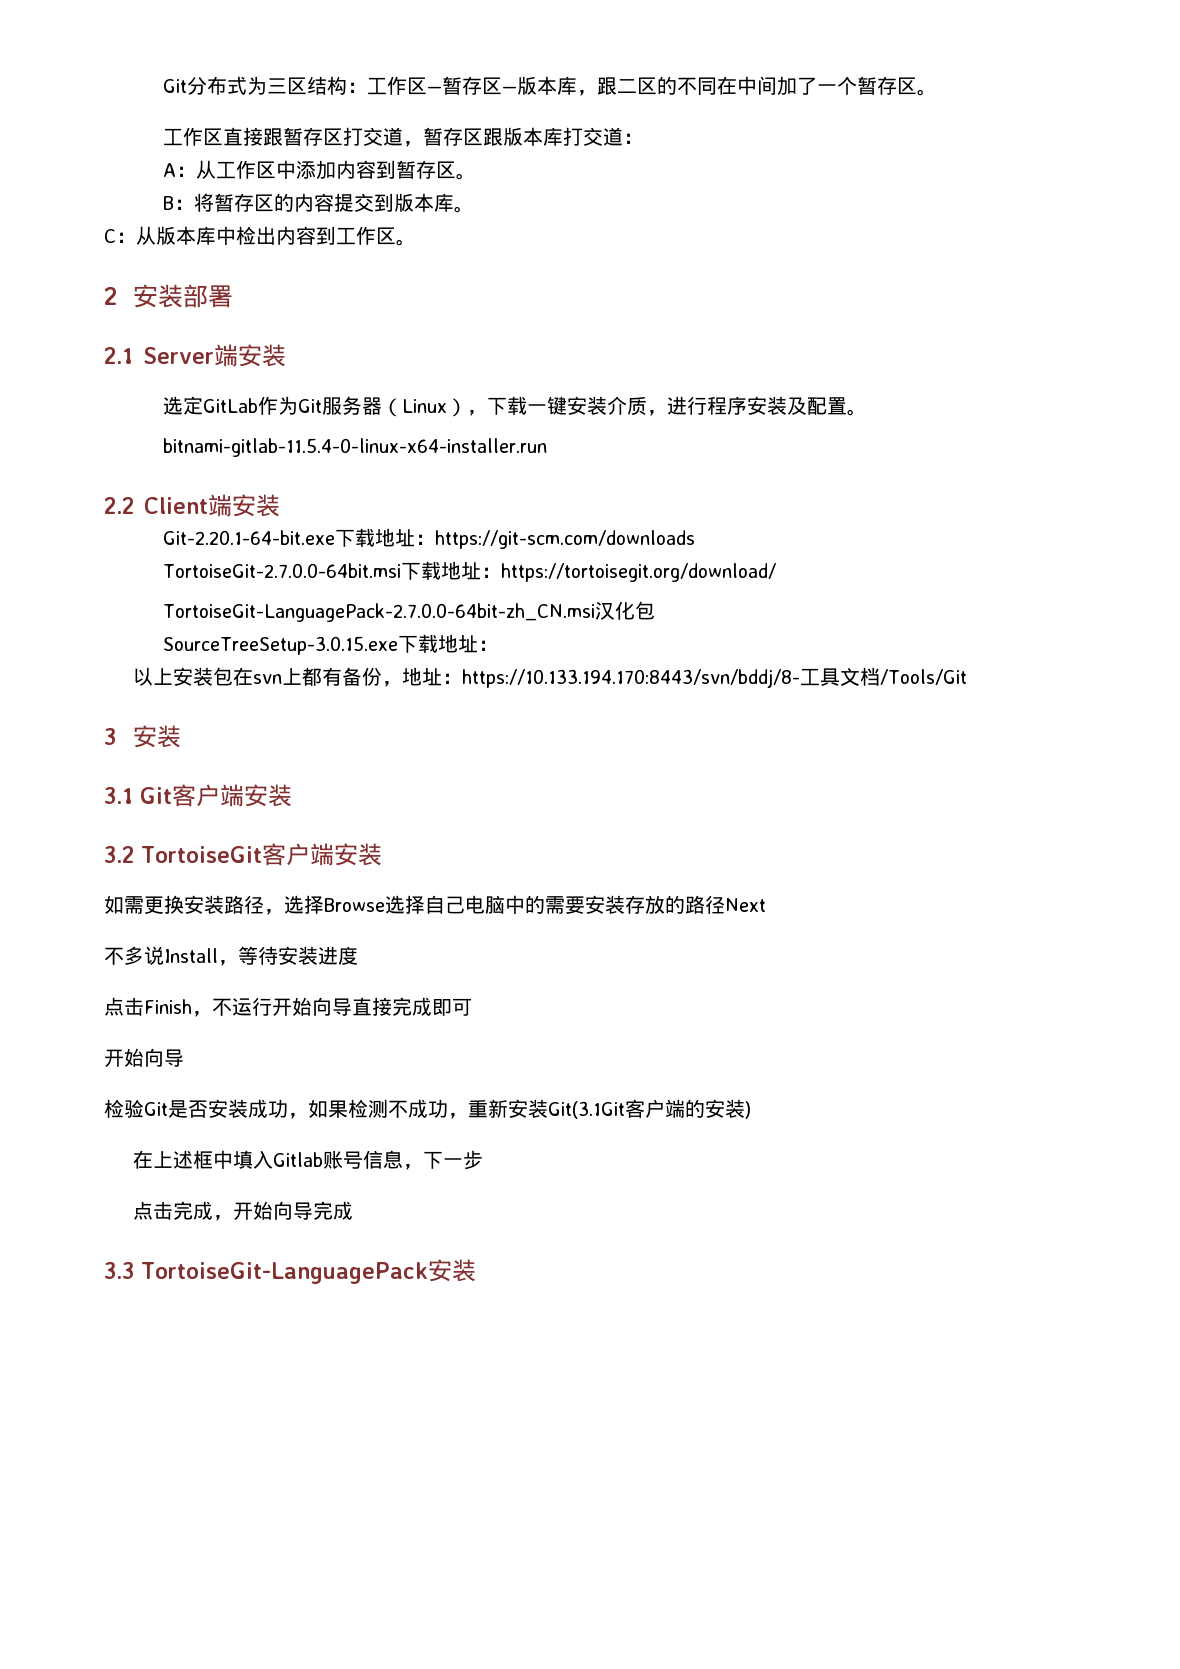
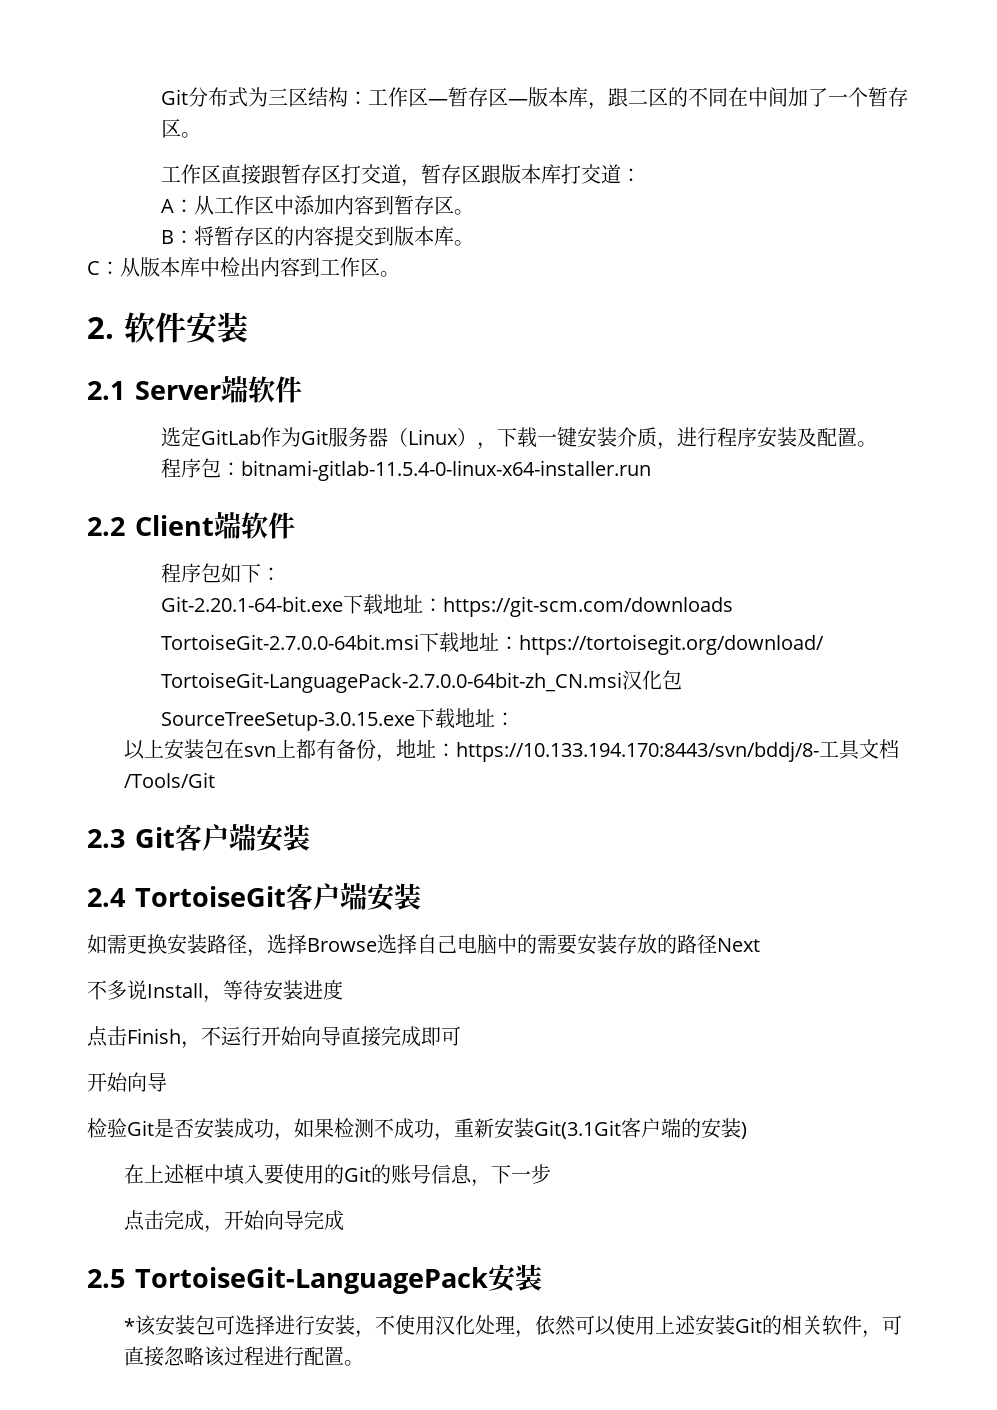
- 2安装部署
+ 2.软件安装
- 2.1 Server端安装
+ 2.1 Server端软件
- bitnami-gitlab-11.5.4-0-linux-x64-installer.run
+ 程序包：bitnami-gitlab-11.5.4-0-linux-x64-installer.run
- 2.2 Client端安装
+ 2.2 Client端软件
+ 程序包如下：
- 3安装
- 3.1 Git客户端安装
+ 2.3 Git客户端安装
- 3.2 TortoiseGit客户端安装
+ 2.4 TortoiseGit客户端安装
- 在上述框中填入Gitlab账号信息，下一步
+ 在上述框中填入要使用的Git的账号信息，下一步
- 3.3 TortoiseGit-LanguagePack安装
+ 2.5 TortoiseGit-LanguagePack安装
+ *该安装包可选择进行安装，不使用汉化处理，依然可以使用上述安装Git的相关软件，可直接忽略该过程进行配置。

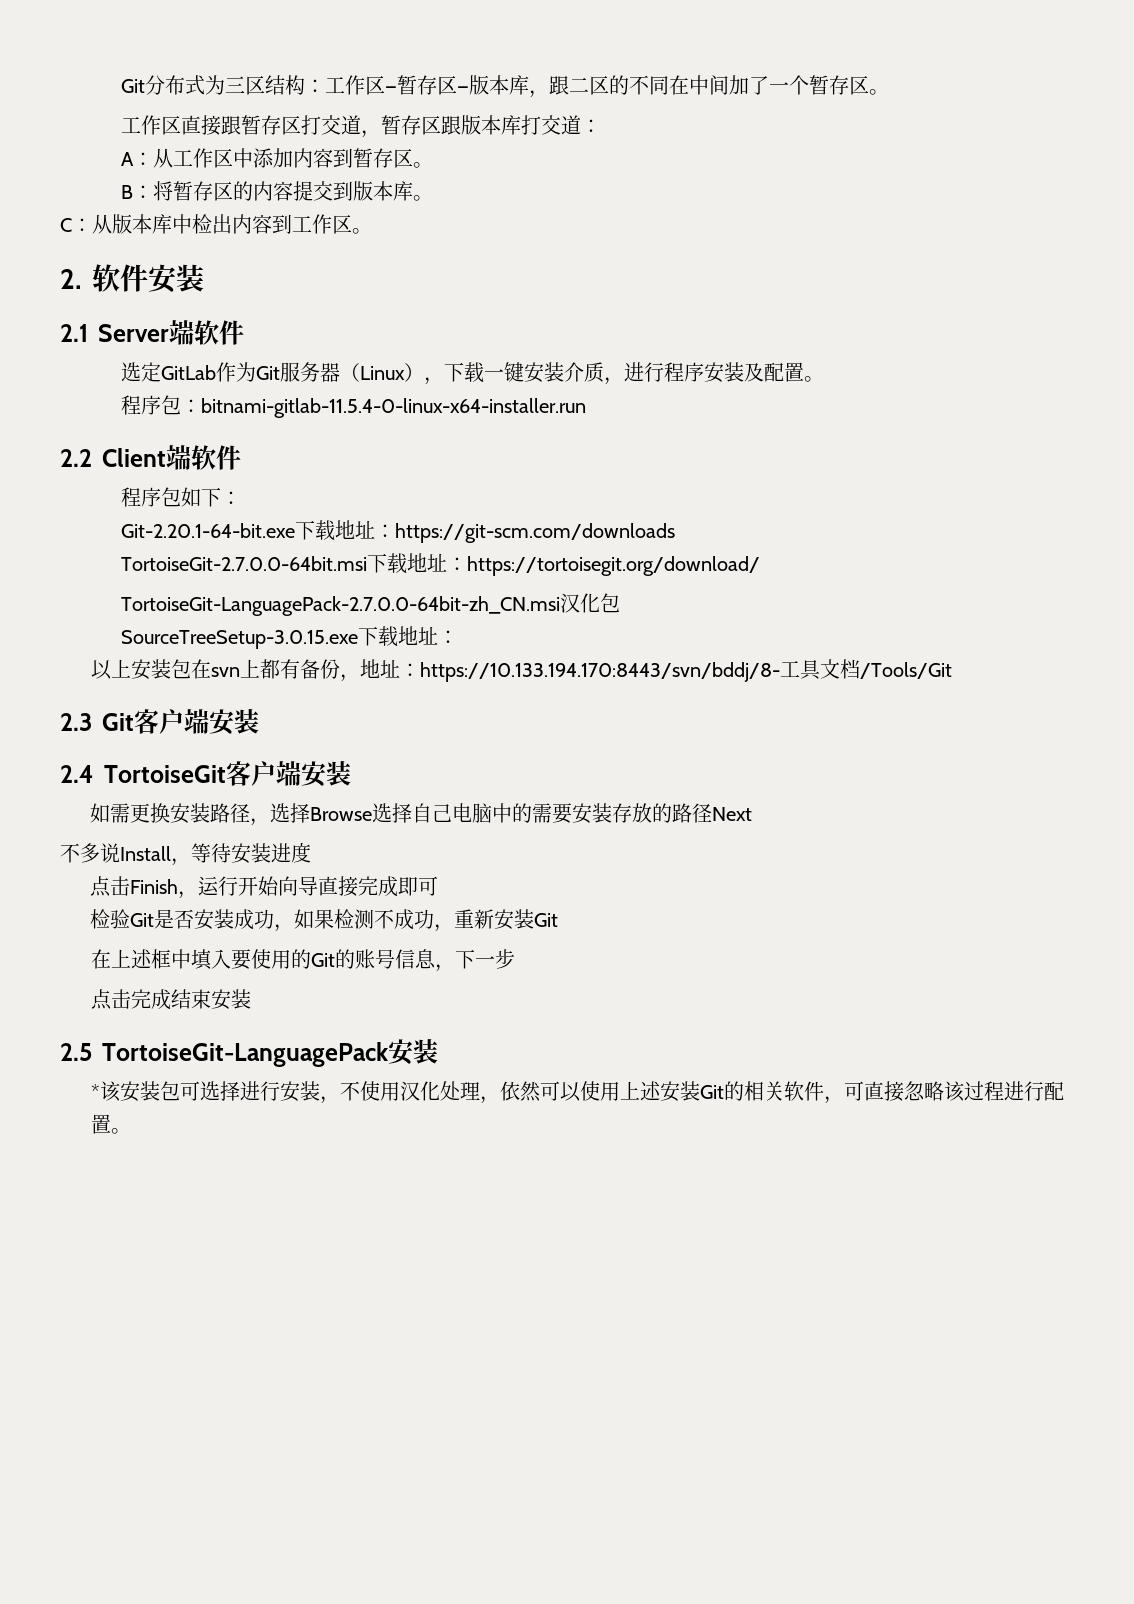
- 点击Finish，不运行开始向导直接完成即可
- 开始向导
+ 点击Finish，运行开始向导直接完成即可
- 检验Git是否安装成功，如果检测不成功，重新安装Git(3.1Git客户端的安装)
+ 检验Git是否安装成功，如果检测不成功，重新安装Git
- 点击完成，开始向导完成
+ 点击完成结束安装

